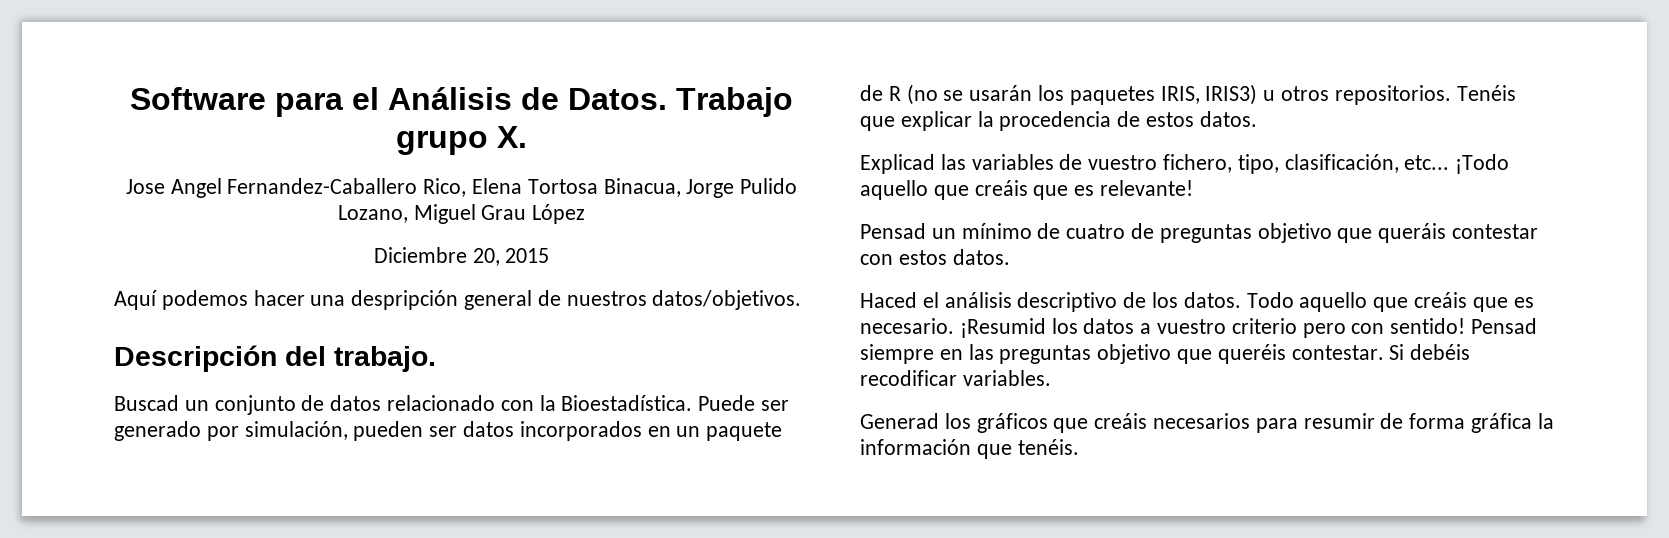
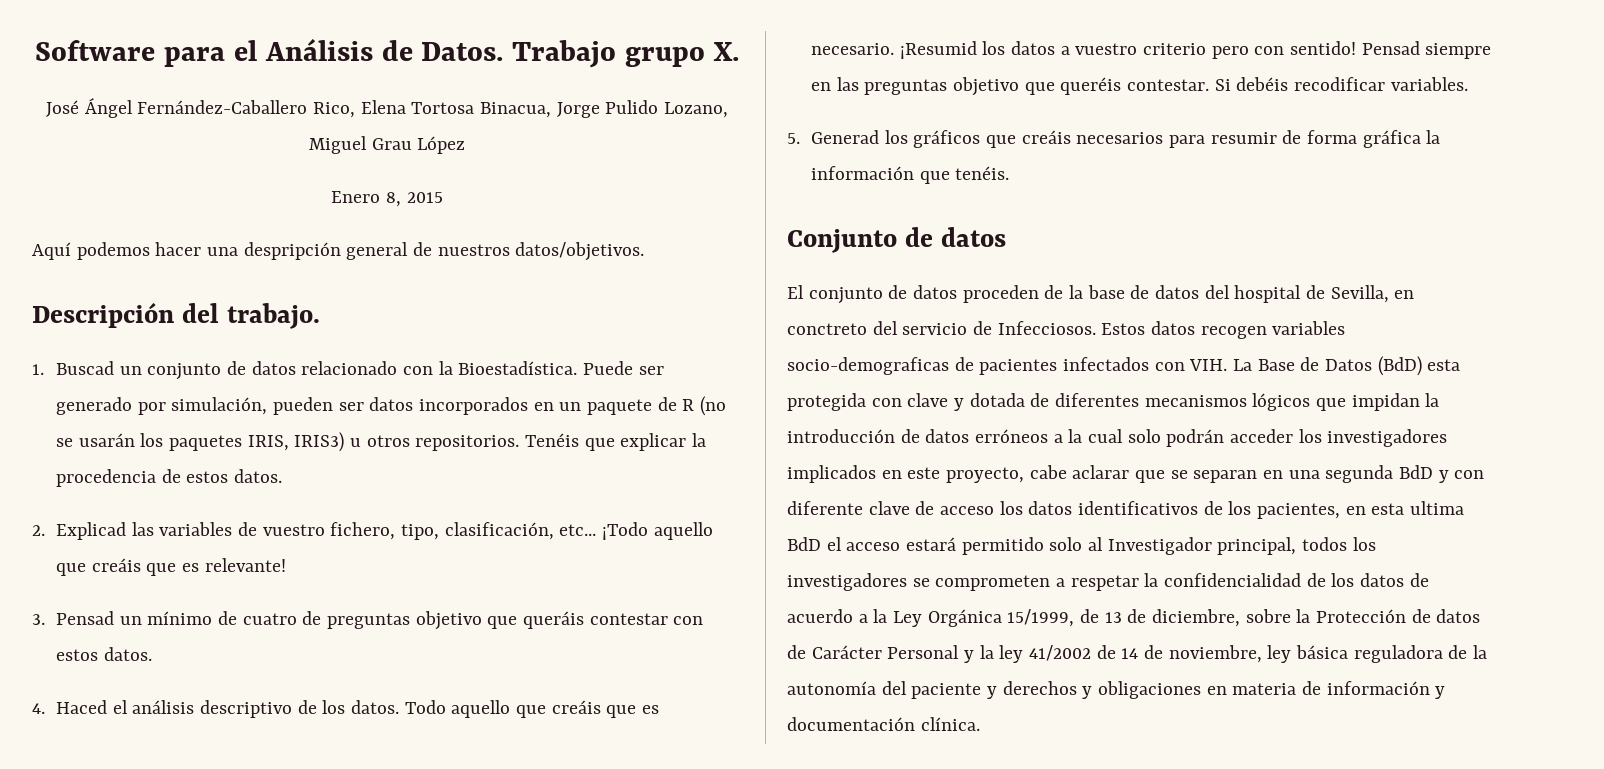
- Jose Angel Fernandez-Caballero Rico, Elena Tortosa Binacua, Jorge Pulido Lozano, Miguel Grau López
+ José Ángel Fernández-Caballero Rico, Elena Tortosa Binacua, Jorge Pulido Lozano, Miguel Grau López
- Diciembre 20, 2015
+ Enero 8, 2015
- Buscad un conjunto de datos relacionado con la Bioestadística.
+ 1. Buscad un conjunto de datos relacionado con la Bioestadística.
- Explicad las variables de vuestro fichero, tipo, clasificación, etc...
+ 2. Explicad las variables de vuestro fichero, tipo, clasificación, etc...
- Pensad un mínimo de cuatro de preguntas objetivo que queráis contestar con estos datos.
+ 3. Pensad un mínimo de cuatro de preguntas objetivo que queráis contestar con estos datos.
- Haced el análisis descriptivo de los datos.
+ 4. Haced el análisis descriptivo de los datos.
- Generad los gráficos que creáis necesarios para resumir de forma gráfica la información que tenéis.
+ 5. Generad los gráficos que creáis necesarios para resumir de forma gráfica la información que tenéis.
+ Conjunto de datos
+ El conjunto de datos proceden de la base de datos del hospital de Sevilla, en conctreto del servicio de Infecciosos. Estos datos recogen variables socio-demograficas de pacientes infectados con VIH. La Base de Datos (BdD) esta protegida con clave y dotada de diferentes mecanismos lógicos que impidan la introducción de datos erróneos a la cual solo podrán acceder los investigadores implicados en este proyecto, cabe aclarar que se separan en una segunda BdD y con diferente clave de acceso los datos identificativos de los pacientes, en esta ultima BdD el acceso estará permitido solo al Investigador principal, todos los investigadores se comprometen a respetar la confidencialidad de los datos de acuerdo a la Ley Orgánica 15/1999, de 13 de diciembre, sobre la Protección de datos de Carácter Personal y la ley 41/2002 de 14 de noviembre, ley básica reguladora de la autonomía del paciente y derechos y obligaciones en materia de información y documentación clínica.

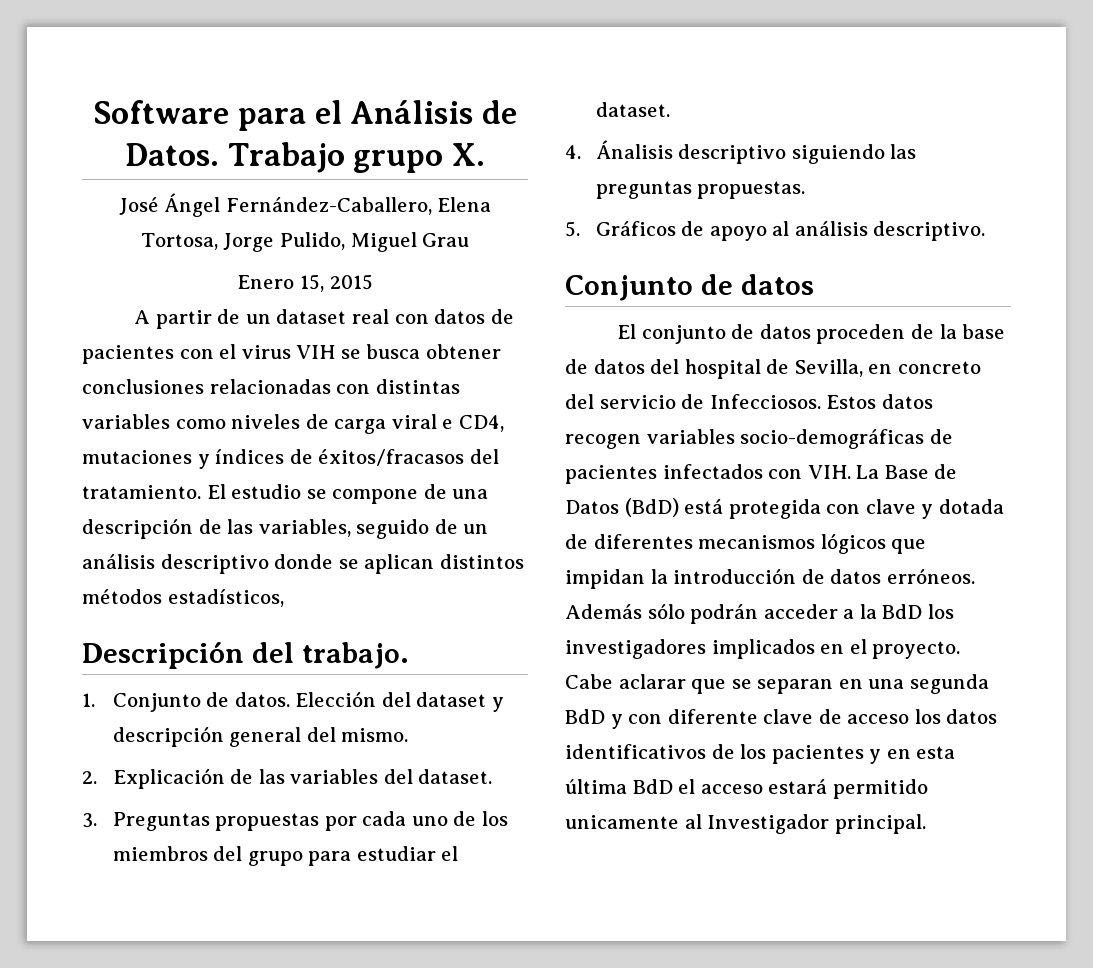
- José Ángel Fernández-Caballero Rico, Elena Tortosa Binacua, Jorge Pulido Lozano, Miguel Grau López
+ José Ángel Fernández-Caballero, Elena Tortosa, Jorge Pulido, Miguel Grau
- Enero 8, 2015
+ Enero 15, 2015
- Aquí podemos hacer una despripción general de nuestros datos/objetivos.
+ A partir de un dataset real con datos de pacientes con el virus VIH se busca obtener conclusiones relacionadas con distintas variables como niveles de carga viral e CD4, mutaciones y índices de éxitos/fracasos del tratamiento. El estudio se compone de una descripción de las variables, seguido de un análisis descriptivo donde se aplican distintos métodos estadísticos,
  Descripción del trabajo.
- 1. Buscad un conjunto de datos relacionado con la Bioestadística. Puede ser generado por simulación, pueden ser datos incorporados en un paquete de R (no se usarán los paquetes IRIS, IRIS3) u otros repositorios. Tenéis que explicar la procedencia de estos datos.
- 2. Explicad las variables de vuestro fichero, tipo, clasificación, etc... ¡Todo aquello que creáis que es relevante!
- 3. Pensad un mínimo de cuatro de preguntas objetivo que queráis contestar con estos datos.
- 4. Haced el análisis descriptivo de los datos. Todo aquello que creáis que es necesario. ¡Resumid los datos a vuestro criterio pero con sentido! Pensad siempre en las preguntas objetivo que queréis contestar. Si debéis recodificar variables.
- 5. Generad los gráficos que creáis necesarios para resumir de forma gráfica la información que tenéis.
+ 1. Conjunto de datos. Elección del dataset y descripción general del mismo.
+ 2. Explicación de las variables del dataset.
+ 3. Preguntas propuestas por cada uno de los miembros del grupo para estudiar el dataset.
+ 4. Ánalisis descriptivo siguiendo las preguntas propuestas.
+ 5. Gráficos de apoyo al análisis descriptivo.
- El conjunto de datos proceden de la base de datos del hospital de Sevilla, en conctreto del servicio de Infecciosos.
+ El conjunto de datos proceden de la base de datos del hospital de Sevilla, en concreto del servicio de Infecciosos.
- Estos datos recogen variables socio-demograficas de pacientes infectados con VIH. La Base de Datos (BdD) esta protegida con clave y dotada de diferentes mecanismos lógicos que impidan la introducción de datos erróneos a la cual solo podrán acceder los investigadores implicados en este proyecto, cabe aclarar que se separan en una segunda BdD y con diferente clave de acceso los datos identificativos de los pacientes, en esta ultima BdD el acceso estará permitido solo al Investigador principal, todos los investigadores se comprometen a respetar la confidencialidad de los datos de acuerdo a la Ley Orgánica 15/1999, de 13 de diciembre, sobre la Protección de datos de Carácter Personal y la ley 41/2002 de 14 de noviembre, ley básica reguladora de la autonomía del paciente y derechos y obligaciones en materia de información y documentación clínica.
+ Estos datos recogen variables socio-demográficas de pacientes infectados con VIH. La Base de Datos (BdD) está protegida con clave y dotada de diferentes mecanismos lógicos que impidan la introducción de datos erróneos. Además sólo podrán acceder a la BdD los investigadores implicados en el proyecto. Cabe aclarar que se separan en una segunda BdD y con diferente clave de acceso los datos identificativos de los pacientes y en esta última BdD el acceso estará permitido unicamente al Investigador principal.

